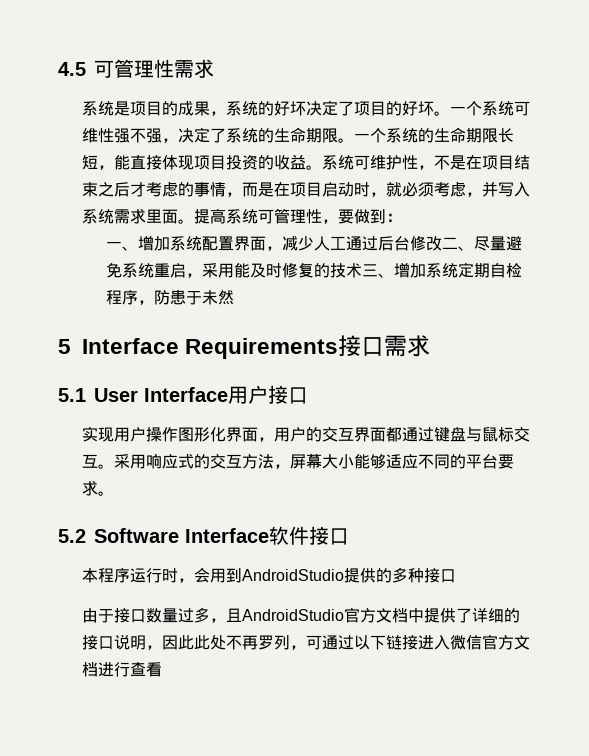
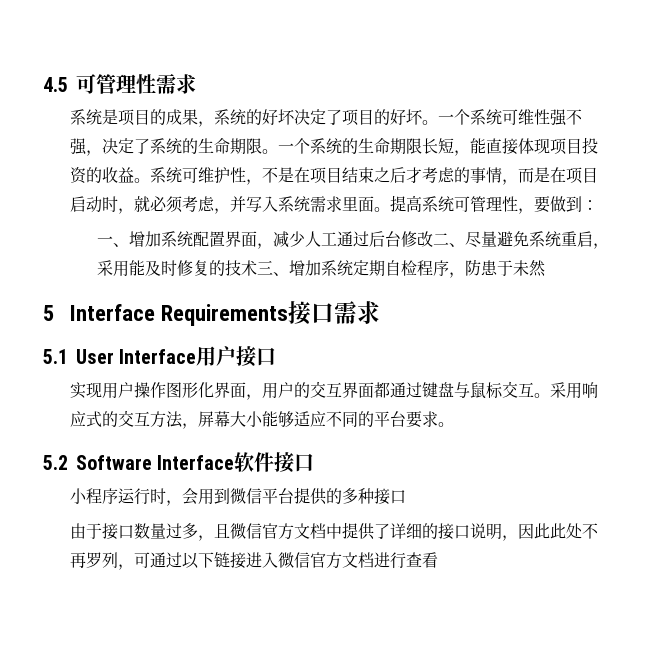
- 本程序运行时，会用到AndroidStudio提供的多种接口
+ 小程序运行时，会用到微信平台提供的多种接口
- 由于接口数量过多，且AndroidStudio官方文档中提供了详细的接口说明，因此此处不再罗列，可通过以下链接进入微信官方文档进行查看
+ 由于接口数量过多，且微信官方文档中提供了详细的接口说明，因此此处不再罗列，可通过以下链接进入微信官方文档进行查看

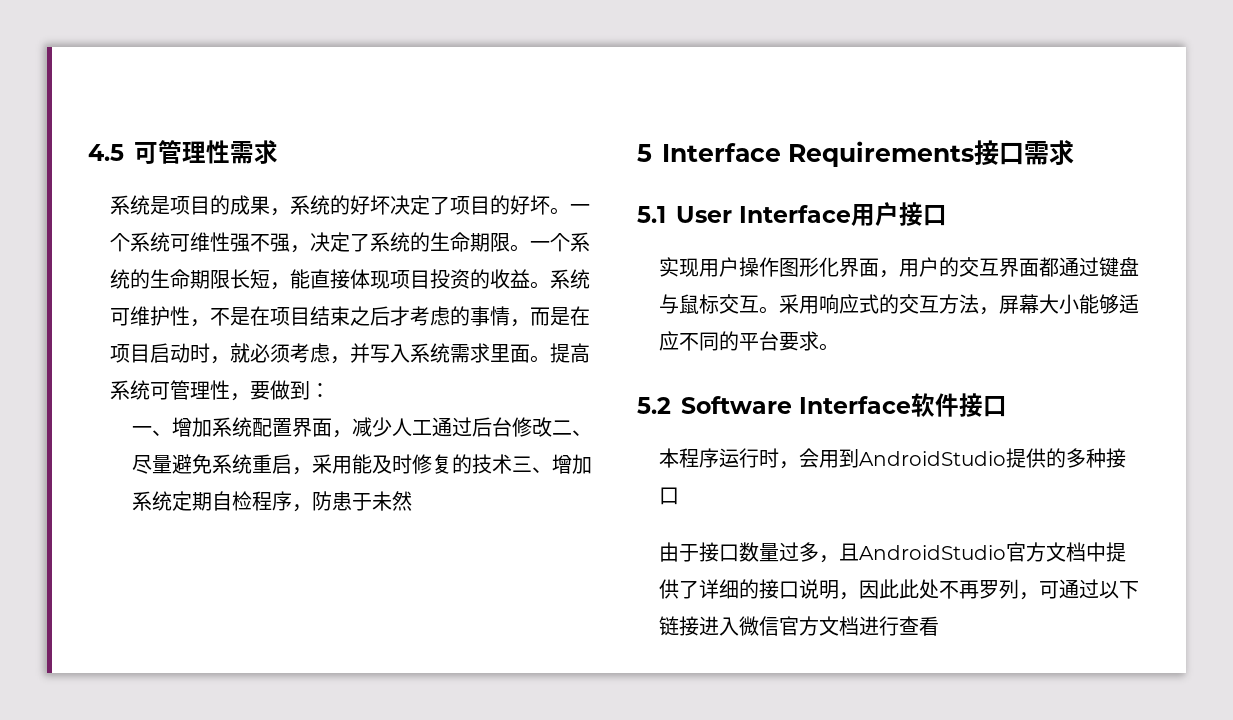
- 小程序运行时，会用到微信平台提供的多种接口
+ 本程序运行时，会用到AndroidStudio提供的多种接口
- 由于接口数量过多，且微信官方文档中提供了详细的接口说明，因此此处不再罗列，可通过以下链接进入微信官方文档进行查看
+ 由于接口数量过多，且AndroidStudio官方文档中提供了详细的接口说明，因此此处不再罗列，可通过以下链接进入微信官方文档进行查看

